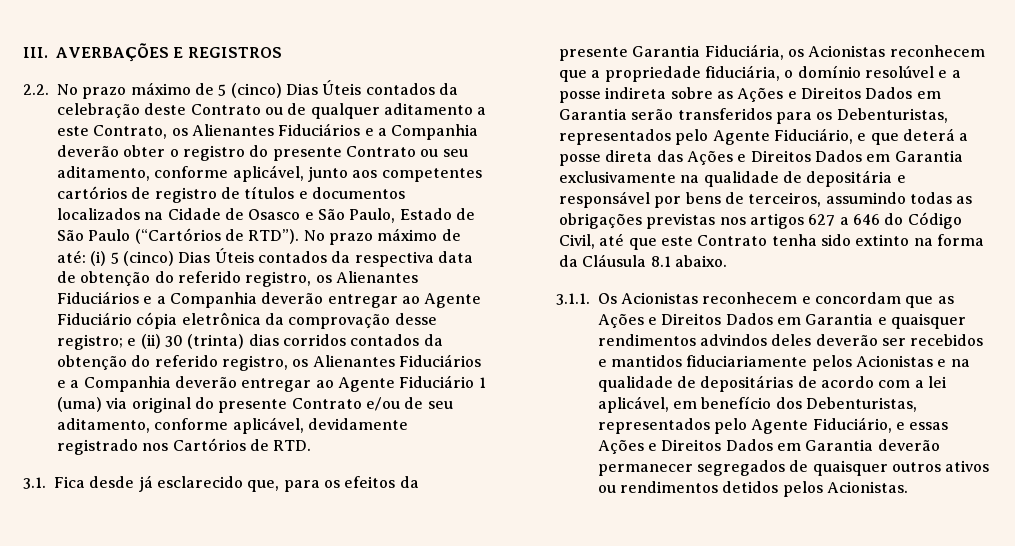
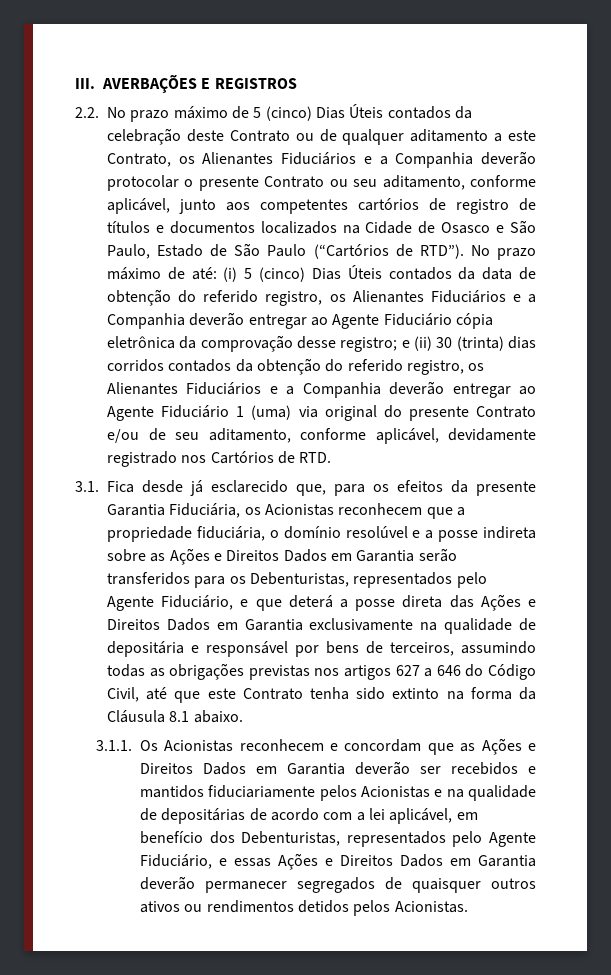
- 2.2. No prazo máximo de 5 (cinco) Dias Úteis contados da celebração deste Contrato ou de qualquer aditamento a este Contrato, os Alienantes Fiduciários e a Companhia deverão obter o registro do presente Contrato ou seu aditamento, conforme aplicável, junto aos competentes cartórios de registro de títulos e documentos localizados na Cidade de Osasco e São Paulo, Estado de São Paulo (“Cartórios de RTD”).
+ 2.2. No prazo máximo de 5 (cinco) Dias Úteis contados da celebração deste Contrato ou de qualquer aditamento a este Contrato, os Alienantes Fiduciários e a Companhia deverão protocolar o presente Contrato ou seu aditamento, conforme aplicável, junto aos competentes cartórios de registro de títulos e documentos localizados na Cidade de Osasco e São Paulo, Estado de São Paulo (“Cartórios de RTD”).
- (i) 5 (cinco) Dias Úteis contados da respectiva data de obtenção do referido registro, os Alienantes Fiduciários e a Companhia deverão entregar ao Agente Fiduciário cópia eletrônica da comprovação desse registro;
+ (i) 5 (cinco) Dias Úteis contados da data de obtenção do referido registro, os Alienantes Fiduciários e a Companhia deverão entregar ao Agente Fiduciário cópia eletrônica da comprovação desse registro;
- 3.1.1. Os Acionistas reconhecem e concordam que as Ações e Direitos Dados em Garantia e quaisquer rendimentos advindos deles deverão ser recebidos e mantidos fiduciariamente pelos Acionistas e na qualidade de depositárias de acordo com a lei aplicável, em benefício dos Debenturistas, representados pelo Agente Fiduciário, e essas Ações e Direitos Dados em Garantia deverão permanecer segregados de quaisquer outros ativos ou rendimentos detidos pelos Acionistas.
+ 3.1.1. Os Acionistas reconhecem e concordam que as Ações e Direitos Dados em Garantia deverão ser recebidos e mantidos fiduciariamente pelos Acionistas e na qualidade de depositárias de acordo com a lei aplicável, em benefício dos Debenturistas, representados pelo Agente Fiduciário, e essas Ações e Direitos Dados em Garantia deverão permanecer segregados de quaisquer outros ativos ou rendimentos detidos pelos Acionistas.

